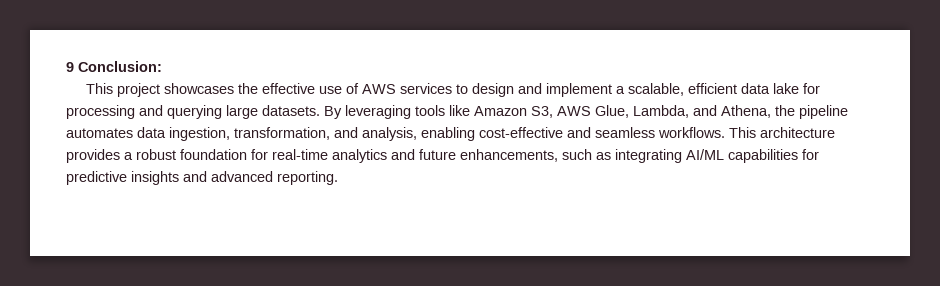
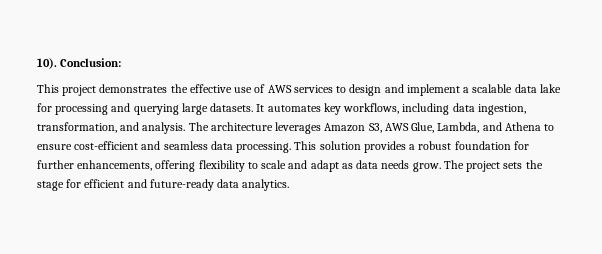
- 9 Conclusion:
+ 10). Conclusion:
- This project showcases the effective use of AWS services to design and implement a scalable, efficient data lake for processing and querying large datasets.
+ This project demonstrates the effective use of AWS services to design and implement a scalable data lake for processing and querying large datasets.
- By leveraging tools like Amazon S3, AWS Glue, Lambda, and Athena, the pipeline automates data ingestion, transformation, and analysis, enabling cost-effective and seamless workflows. This architecture provides a robust foundation for real-time analytics and future enhancements, such as integrating AI/ML capabilities for predictive insights and advanced reporting.
+ It automates key workflows, including data ingestion, transformation, and analysis. The architecture leverages Amazon S3, AWS Glue, Lambda, and Athena to ensure cost-efficient and seamless data processing. This solution provides a robust foundation for further enhancements, offering flexibility to scale and adapt as data needs grow. The project sets the stage for efficient and future-ready data analytics.

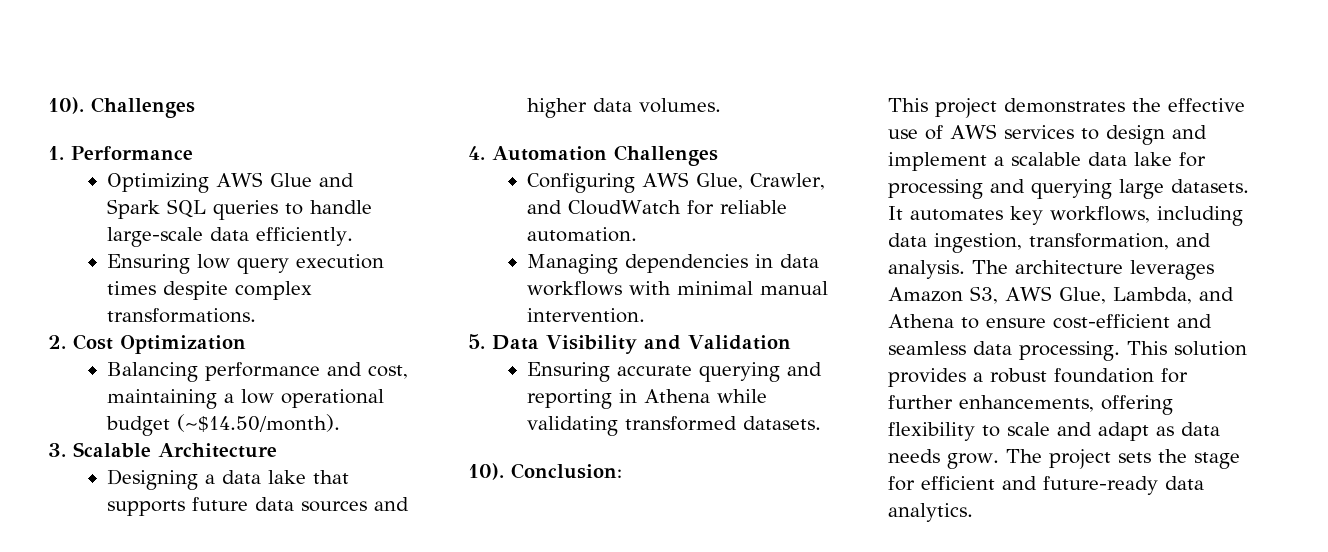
+ 10). Challenges
+ 1. Performance
+ Optimizing AWS Glue and Spark SQL queries to handle large-scale data efficiently.
+ Ensuring low query execution times despite complex transformations.
+ 2. Cost Optimization
+ Balancing performance and cost, maintaining a low operational budget (~$14.50/month).
+ 3. Scalable Architecture
+ Designing a data lake that supports future data sources and higher data volumes.
+ 4. Automation Challenges
+ Configuring AWS Glue, Crawler, and CloudWatch for reliable automation.
+ Managing dependencies in data workflows with minimal manual intervention.
+ 5. Data Visibility and Validation
+ Ensuring accurate querying and reporting in Athena while validating transformed datasets.

